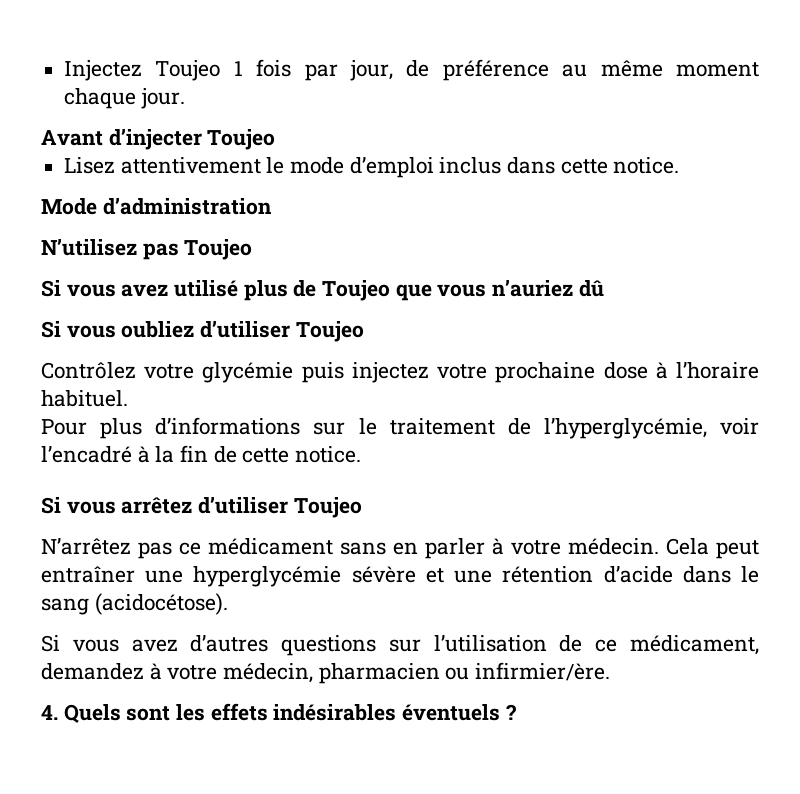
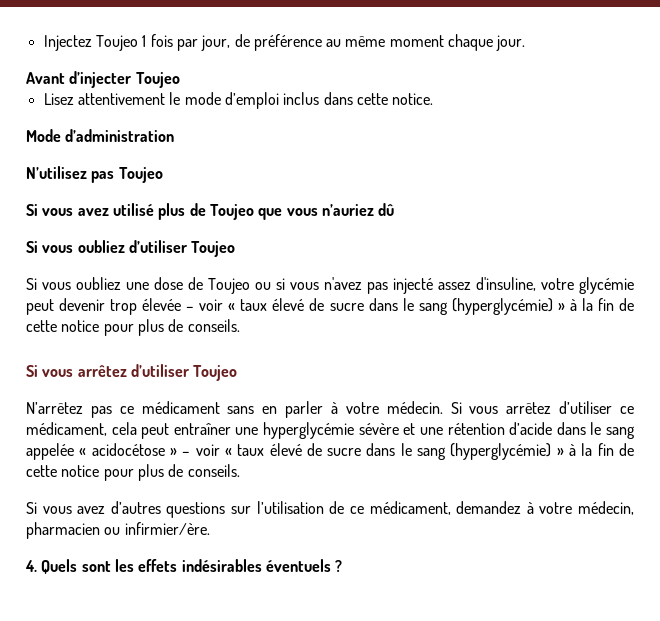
- Contrôlez votre glycémie puis injectez votre prochaine dose à l’horaire habituel.
- Pour plus d’informations sur le traitement de l’hyperglycémie, voir l’encadré à la fin de cette notice.
+ Si vous oubliez une dose de Toujeo ou si vous n'avez pas injecté assez d'insuline, votre glycémie peut devenir trop élevée – voir « taux élevé de sucre dans le sang (hyperglycémie) » à la fin de cette notice pour plus de conseils.
- Cela peut entraîner une hyperglycémie sévère et une rétention d’acide dans le sang (acidocétose).
+ Si vous arrêtez d’utiliser ce médicament, cela peut entraîner une hyperglycémie sévère et une rétention d’acide dans le sang appelée « acidocétose » – voir « taux élevé de sucre dans le sang (hyperglycémie) » à la fin de cette notice pour plus de conseils.

